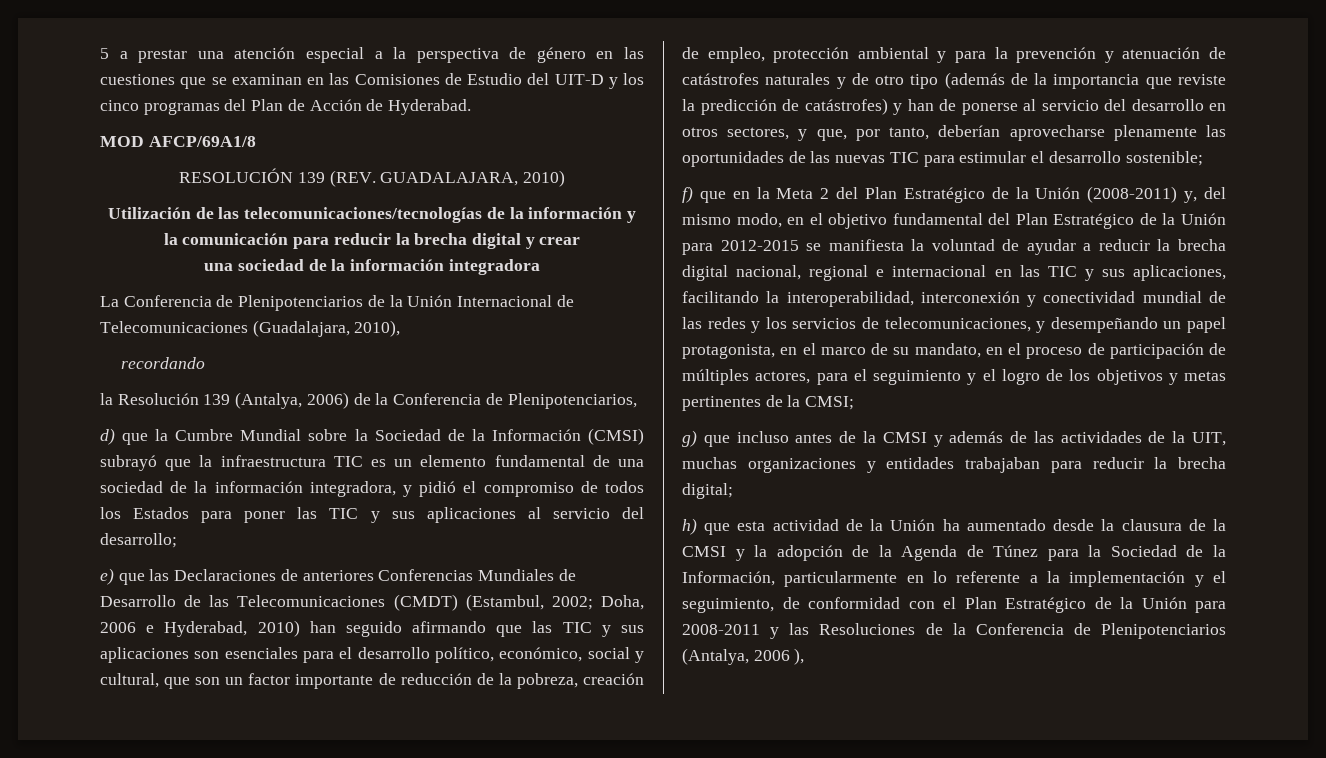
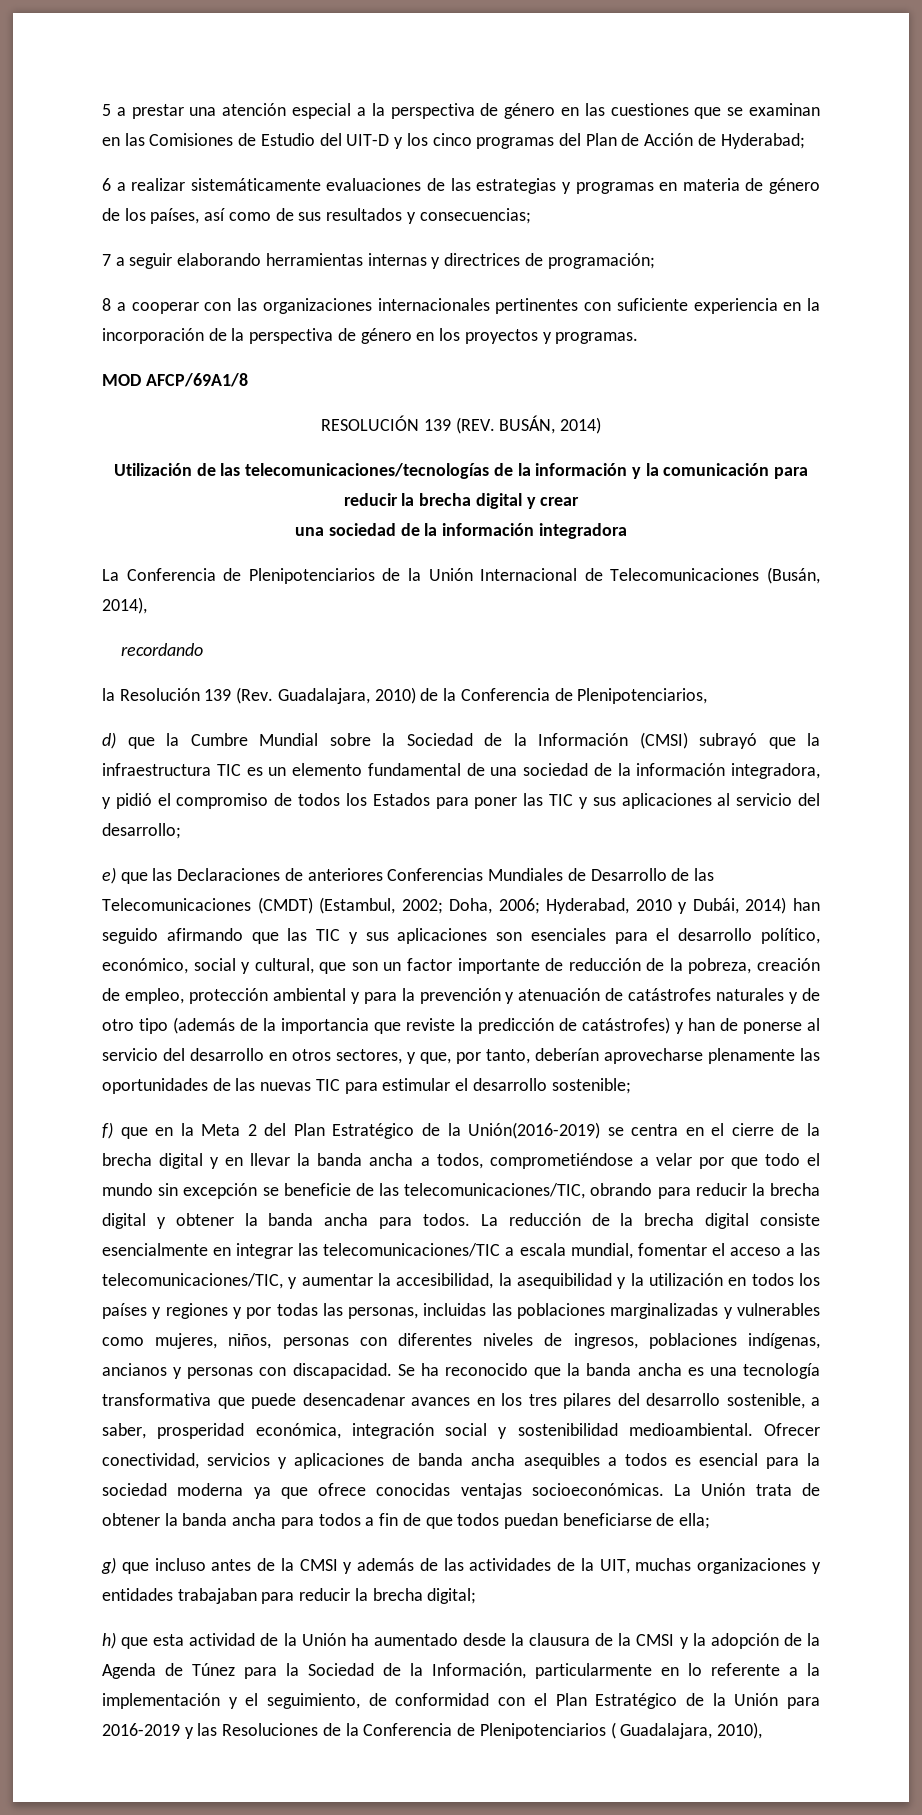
- 5 a prestar una atención especial a la perspectiva de género en las cuestiones que se examinan en las Comisiones de Estudio del UIT-D y los cinco programas del Plan de Acción de Hyderabad.
+ 5 a prestar una atención especial a la perspectiva de género en las cuestiones que se examinan en las Comisiones de Estudio del UIT-D y los cinco programas del Plan de Acción de Hyderabad;
+ 6 a realizar sistemáticamente evaluaciones de las estrategias y programas en materia de género de los países, así como de sus resultados y consecuencias;
+ 7 a seguir elaborando herramientas internas y directrices de programación;
+ 8 a cooperar con las organizaciones internacionales pertinentes con suficiente experiencia en la incorporación de la perspectiva de género en los proyectos y programas.
- RESOLUCIÓN 139 (REV. GUADALAJARA, 2010)
+ RESOLUCIÓN 139 (REV. BUSÁN, 2014)
- La Conferencia de Plenipotenciarios de la Unión Internacional de Telecomunicaciones (Guadalajara, 2010),
+ La Conferencia de Plenipotenciarios de la Unión Internacional de Telecomunicaciones (Busán, 2014),
- la Resolución 139 (Antalya, 2006) de la Conferencia de Plenipotenciarios,
+ la Resolución 139 (Rev. Guadalajara, 2010) de la Conferencia de Plenipotenciarios,
- Doha, 2006 e Hyderabad, 2010) han seguido afirmando que las TIC y sus aplicaciones son esenciales para el desarrollo político, económico, social y cultural, que son un factor importante de reducción de la pobreza, creación de empleo, protección ambiental y para la prevención y atenuación de catástrofes naturales y de otro tipo (además de la importancia que reviste la predicción de catástrofes) y han de ponerse al servicio del desarrollo en otros sectores, y que, por tanto, deberían aprovecharse plenamente las oportunidades de las nuevas TIC para estimular el desarrollo sostenible;
+ Doha, 2006; Hyderabad, 2010 y Dubái, 2014) han seguido afirmando que las TIC y sus aplicaciones son esenciales para el desarrollo político, económico, social y cultural, que son un factor importante de reducción de la pobreza, creación de empleo, protección ambiental y para la prevención y atenuación de catástrofes naturales y de otro tipo (además de la importancia que reviste la predicción de catástrofes) y han de ponerse al servicio del desarrollo en otros sectores, y que, por tanto, deberían aprovecharse plenamente las oportunidades de las nuevas TIC para estimular el desarrollo sostenible;
- f) que en la Meta 2 del Plan Estratégico de la Unión (2008-2011) y, del mismo modo, en el objetivo fundamental del Plan Estratégico de la Unión para 2012-2015 se manifiesta la voluntad de ayudar a reducir la brecha digital nacional, regional e internacional en las TIC y sus aplicaciones, facilitando la interoperabilidad, interconexión y conectividad mundial de las redes y los servicios de telecomunicaciones, y desempeñando un papel protagonista, en el marco de su mandato, en el proceso de participación de múltiples actores, para el seguimiento y el logro de los objetivos y metas pertinentes de la CMSI;
+ f) que en la Meta 2 del Plan Estratégico de la Unión(2016-2019) se centra en el cierre de la brecha digital y en llevar la banda ancha a todos, comprometiéndose a velar por que todo el mundo sin excepción se beneficie de las telecomunicaciones/TIC, obrando para reducir la brecha digital y obtener la banda ancha para todos. La reducción de la brecha digital consiste esencialmente en integrar las telecomunicaciones/TIC a escala mundial, fomentar el acceso a las telecomunicaciones/TIC, y aumentar la accesibilidad, la asequibilidad y la utilización en todos los países y regiones y por todas las personas, incluidas las poblaciones marginalizadas y vulnerables como mujeres, niños, personas con diferentes niveles de ingresos, poblaciones indígenas, ancianos y personas con discapacidad. Se ha reconocido que la banda ancha es una tecnología transformativa que puede desencadenar avances en los tres pilares del desarrollo sostenible, a saber, prosperidad económica, integración social y sostenibilidad medioambiental. Ofrecer conectividad, servicios y aplicaciones de banda ancha asequibles a todos es esencial para la sociedad moderna ya que ofrece conocidas ventajas socioeconómicas. La Unión trata de obtener la banda ancha para todos a fin de que todos puedan beneficiarse de ella;
- h) que esta actividad de la Unión ha aumentado desde la clausura de la CMSI y la adopción de la Agenda de Túnez para la Sociedad de la Información, particularmente en lo referente a la implementación y el seguimiento, de conformidad con el Plan Estratégico de la Unión para 2008-2011 y las Resoluciones de la Conferencia de Plenipotenciarios (Antalya, 2006 ),
+ h) que esta actividad de la Unión ha aumentado desde la clausura de la CMSI y la adopción de la Agenda de Túnez para la Sociedad de la Información, particularmente en lo referente a la implementación y el seguimiento, de conformidad con el Plan Estratégico de la Unión para 2016-2019 y las Resoluciones de la Conferencia de Plenipotenciarios ( Guadalajara, 2010),

